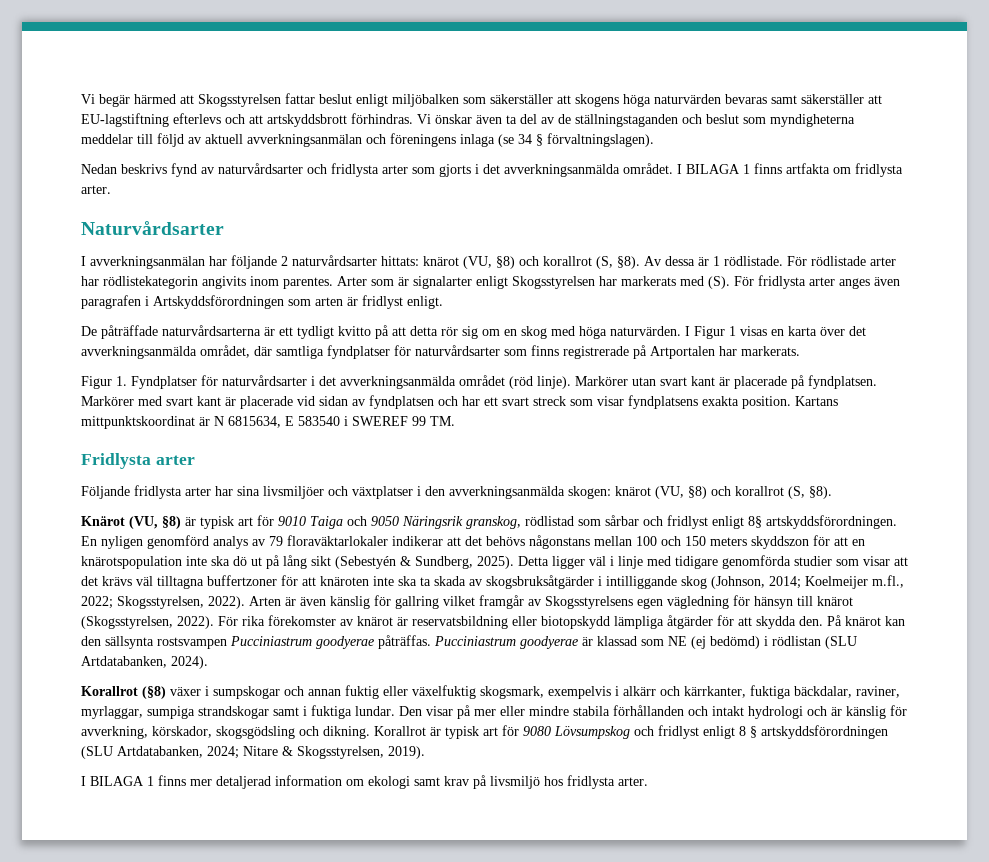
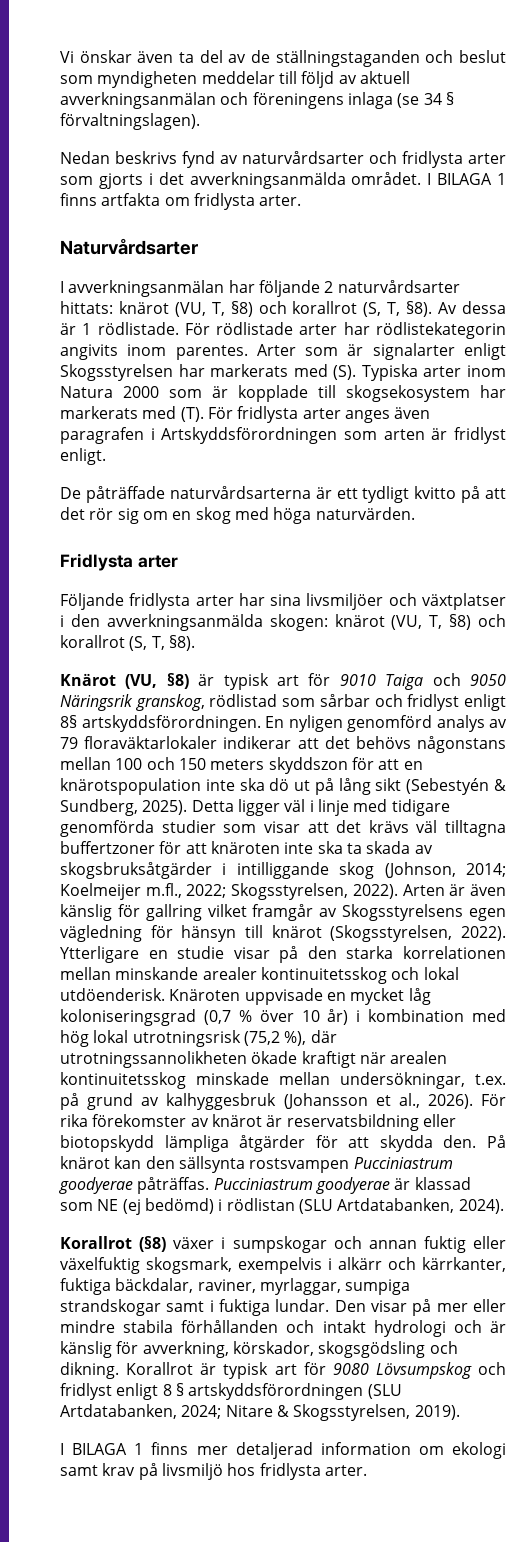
- Vi begär härmed att Skogsstyrelsen fattar beslut enligt miljöbalken som säkerställer att skogens höga naturvärden bevaras samt säkerställer att EU-lagstiftning efterlevs och att artskyddsbrott förhindras. Vi önskar även ta del av de ställningstaganden och beslut som myndigheterna meddelar till följd av aktuell avverkningsanmälan och föreningens inlaga (se 34 § förvaltningslagen).
+ Vi önskar även ta del av de ställningstaganden och beslut som myndigheten meddelar till följd av aktuell avverkningsanmälan och föreningens inlaga (se 34 § förvaltningslagen).
- I avverkningsanmälan har följande 2 naturvårdsarter hittats: knärot (VU, §8) och korallrot (S, §8).
+ I avverkningsanmälan har följande 2 naturvårdsarter hittats: knärot (VU, T, §8) och korallrot (S, T, §8).
- Arter som är signalarter enligt Skogsstyrelsen har markerats med (S). För fridlysta arter anges även paragrafen i Artskyddsförordningen som arten är fridlyst enligt.
+ Arter som är signalarter enligt Skogsstyrelsen har markerats med (S). Typiska arter inom Natura 2000 som är kopplade till skogsekosystem har markerats med (T). För fridlysta arter anges även paragrafen i Artskyddsförordningen som arten är fridlyst enligt.
- De påträffade naturvårdsarterna är ett tydligt kvitto på att detta rör sig om en skog med höga naturvärden. I Figur 1 visas en karta över det avverkningsanmälda området, där samtliga fyndplatser för naturvårdsarter som finns registrerade på Artportalen har markerats.
- Figur 1. Fyndplatser för naturvårdsarter i det avverkningsanmälda området (röd linje). Markörer utan svart kant är placerade på fyndplatsen. Markörer med svart kant är placerade vid sidan av fyndplatsen och har ett svart streck som visar fyndplatsens exakta position. Kartans mittpunktskoordinat är N 6815634, E 583540 i SWEREF 99 TM.
+ De påträffade naturvårdsarterna är ett tydligt kvitto på att det rör sig om en skog med höga naturvärden.
- Följande fridlysta arter har sina livsmiljöer och växtplatser i den avverkningsanmälda skogen: knärot (VU, §8) och korallrot (S, §8).
+ Följande fridlysta arter har sina livsmiljöer och växtplatser i den avverkningsanmälda skogen: knärot (VU, T, §8) och korallrot (S, T, §8).
+ Ytterligare en studie visar på den starka korrelationen mellan minskande arealer kontinuitetsskog och lokal utdöenderisk. Knäroten uppvisade en mycket låg koloniseringsgrad (0,7 % över 10 år) i kombination med hög lokal utrotningsrisk (75,2 %), där utrotningssannolikheten ökade kraftigt när arealen kontinuitetsskog minskade mellan undersökningar, t.ex. på grund av kalhyggesbruk (Johansson et al., 2026).

